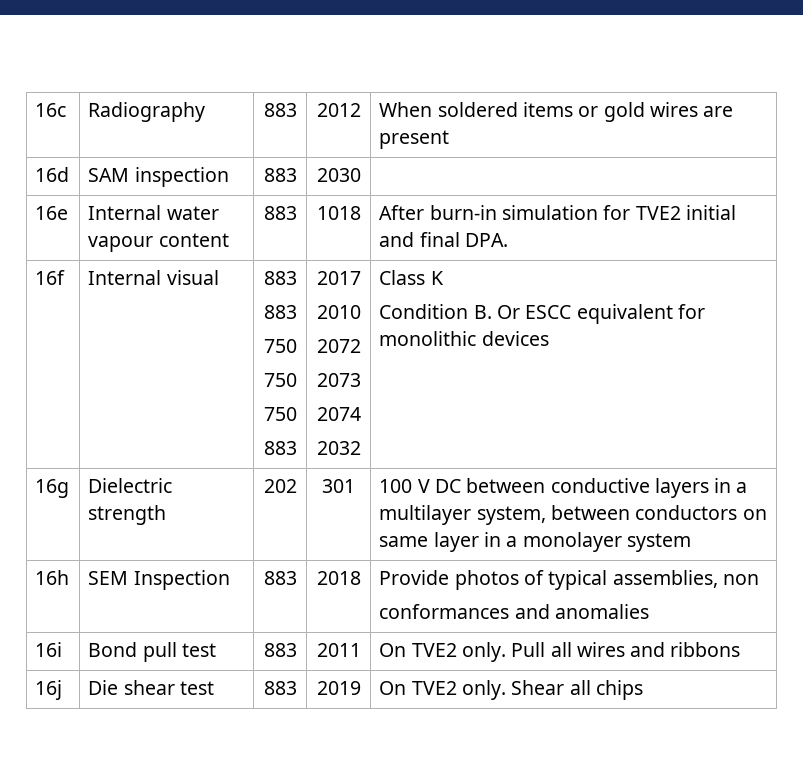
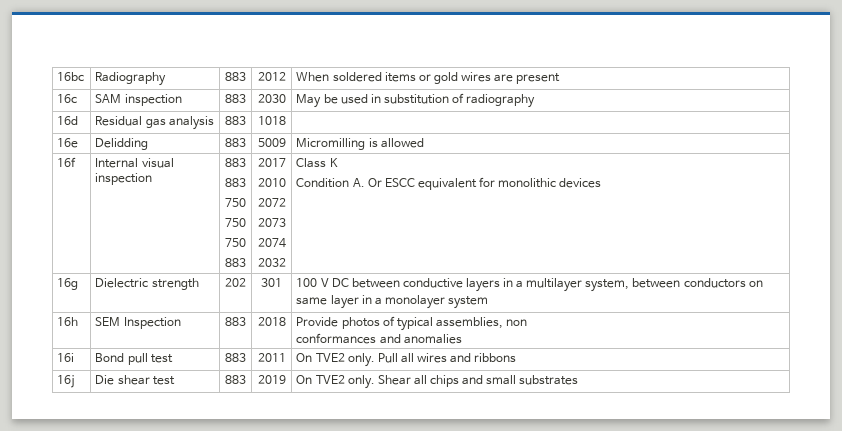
- 16c | Radiography | 883 | 2012 | When soldered items or gold wires are present
+ 16bc | Radiography | 883 | 2012 | When soldered items or gold wires are present
- 16d | SAM inspection | 883 | 2030 |
- 16e | Internal water vapour content | 883 | 1018 | After burn-in simulation for TVE2 initial and final DPA.
+ 16c | SAM inspection | 883 | 2030 | May be used in substitution of radiography
+ 16d | Residual gas analysis | 883 | 1018 |
+ 16e | Delidding | 883 | 5009 | Micromilling is allowed
- 16f | Internal visual | 883
+ 16f | Internal visual inspection | 883
  883
  750
  750
  750
  883 | 2017
  2010
  2072
  2073
  2074
  2032 | Class K
- Condition B. Or ESCC equivalent for monolithic devices
+ Condition A. Or ESCC equivalent for monolithic devices
- 16j | Die shear test | 883 | 2019 | On TVE2 only. Shear all chips
+ 16j | Die shear test | 883 | 2019 | On TVE2 only. Shear all chips and small substrates

